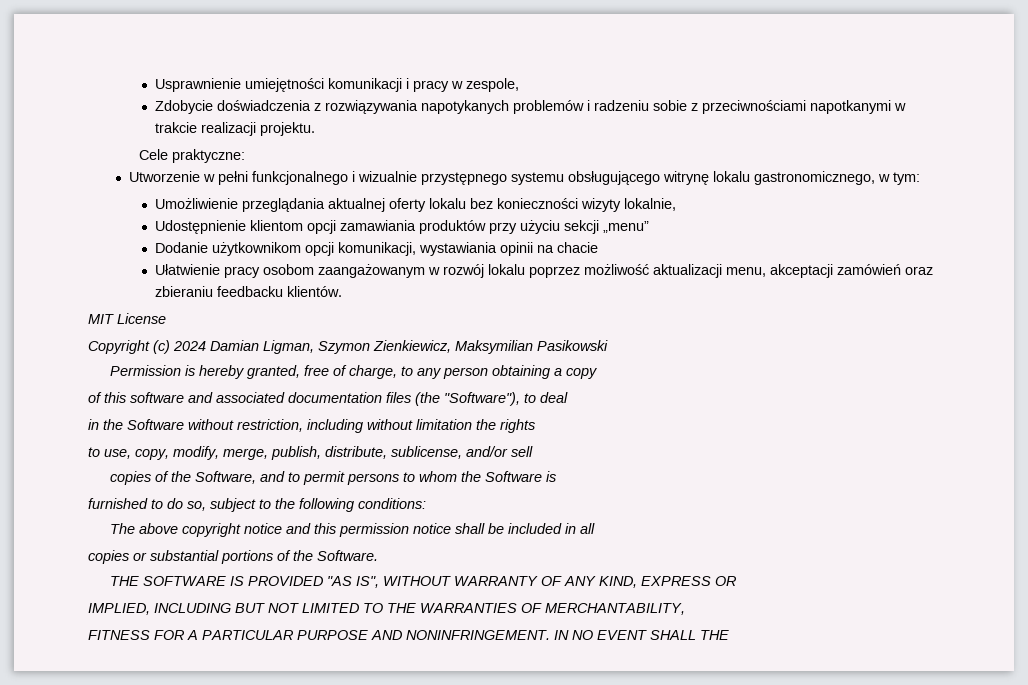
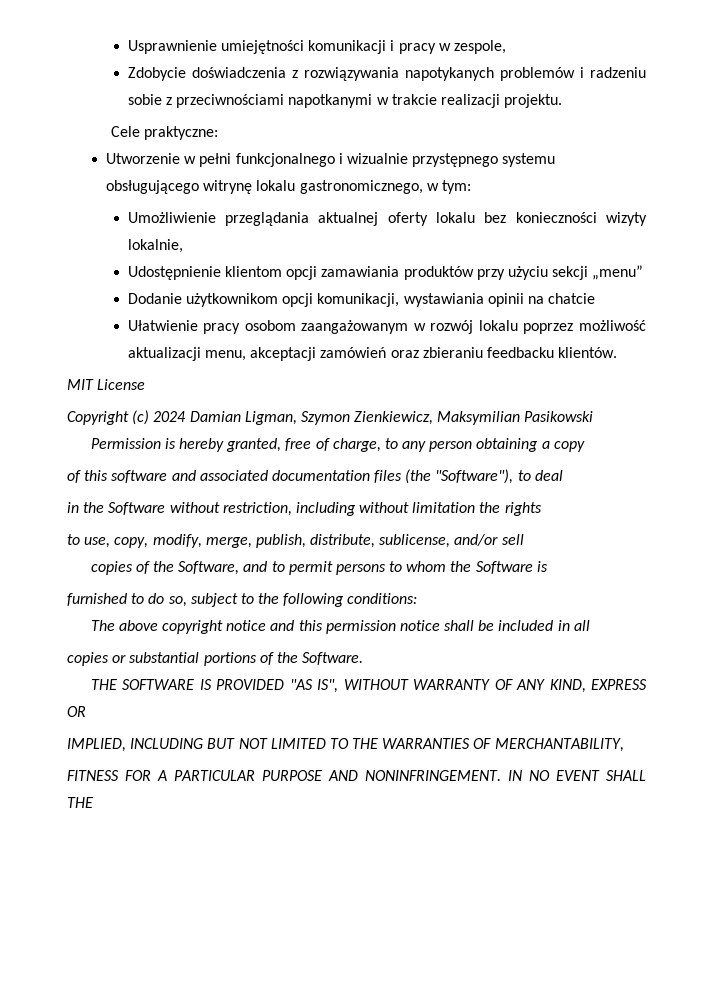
- Dodanie użytkownikom opcji komunikacji, wystawiania opinii na chacie
+ Dodanie użytkownikom opcji komunikacji, wystawiania opinii na chatcie

